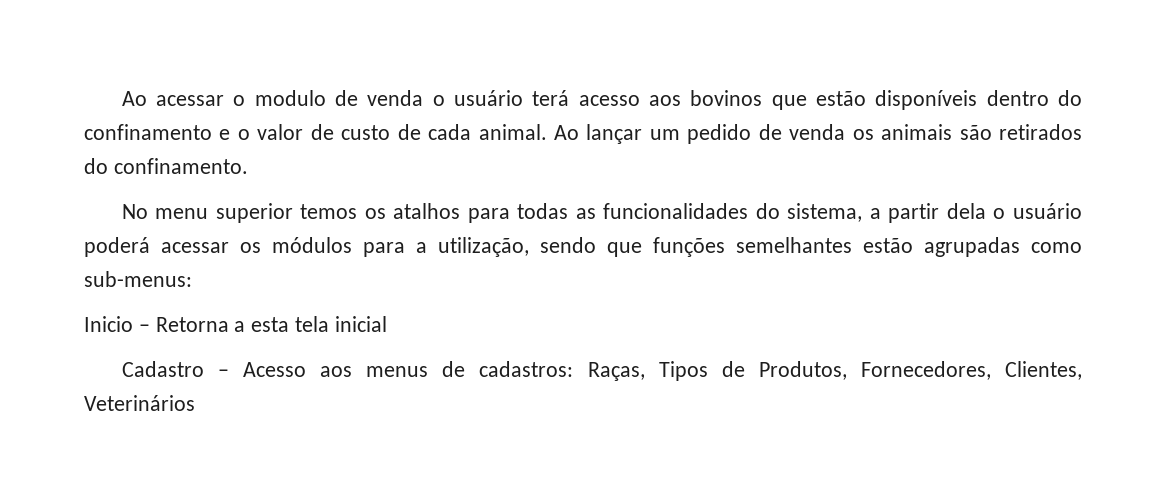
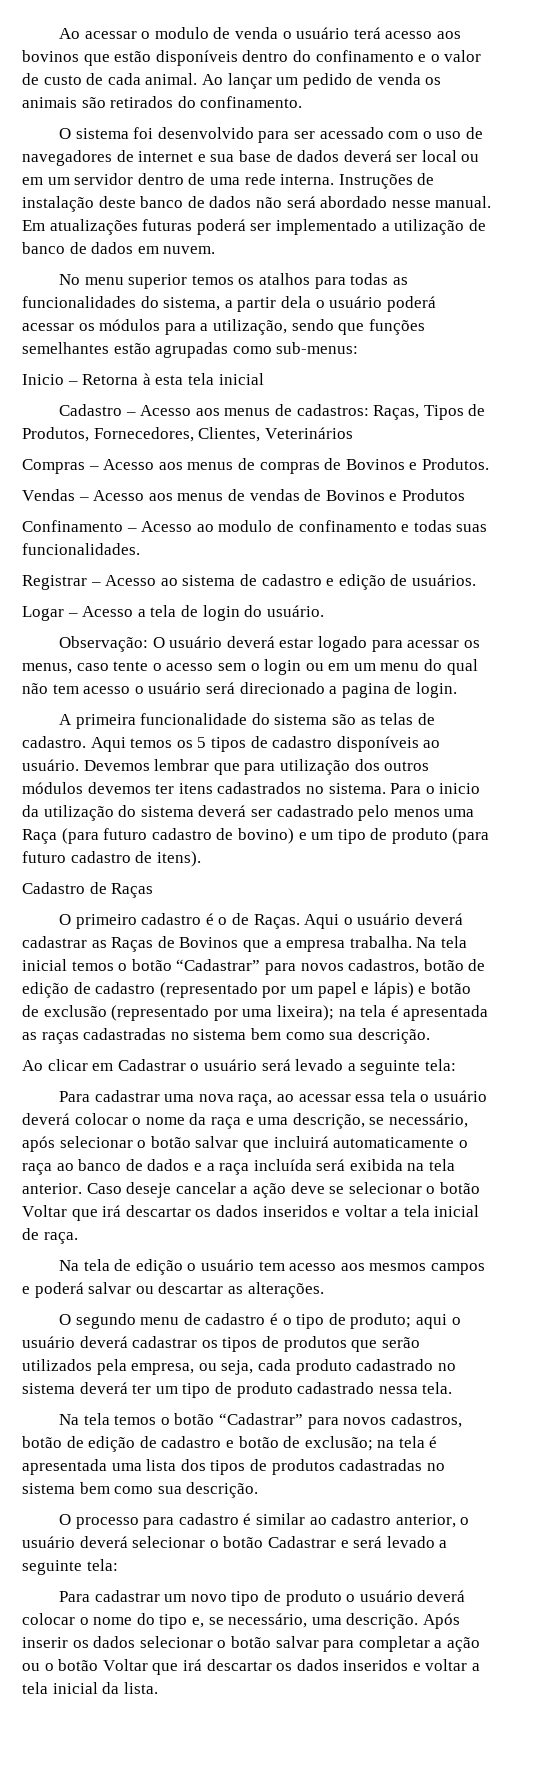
+ O sistema foi desenvolvido para ser acessado com o uso de navegadores de internet e sua base de dados deverá ser local ou em um servidor dentro de uma rede interna. Instruções de instalação deste banco de dados não será abordado nesse manual. Em atualizações futuras poderá ser implementado a utilização de banco de dados em nuvem.
- Inicio – Retorna a esta tela inicial
+ Inicio – Retorna à esta tela inicial
+ Compras – Acesso aos menus de compras de Bovinos e Produtos.
+ Vendas – Acesso aos menus de vendas de Bovinos e Produtos
+ Confinamento – Acesso ao modulo de confinamento e todas suas funcionalidades.
+ Registrar – Acesso ao sistema de cadastro e edição de usuários.
+ Logar – Acesso a tela de login do usuário.
+ Observação: O usuário deverá estar logado para acessar os menus, caso tente o acesso sem o login ou em um menu do qual não tem acesso o usuário será direcionado a pagina de login.
+ A primeira funcionalidade do sistema são as telas de cadastro. Aqui temos os 5 tipos de cadastro disponíveis ao usuário. Devemos lembrar que para utilização dos outros módulos devemos ter itens cadastrados no sistema. Para o inicio da utilização do sistema deverá ser cadastrado pelo menos uma Raça (para futuro cadastro de bovino) e um tipo de produto (para futuro cadastro de itens).
+ Cadastro de Raças
+ O primeiro cadastro é o de Raças. Aqui o usuário deverá cadastrar as Raças de Bovinos que a empresa trabalha. Na tela inicial temos o botão “Cadastrar” para novos cadastros, botão de edição de cadastro (representado por um papel e lápis) e botão de exclusão (representado por uma lixeira); na tela é apresentada as raças cadastradas no sistema bem como sua descrição.
+ Ao clicar em Cadastrar o usuário será levado a seguinte tela:
+ Para cadastrar uma nova raça, ao acessar essa tela o usuário deverá colocar o nome da raça e uma descrição, se necessário, após selecionar o botão salvar que incluirá automaticamente o raça ao banco de dados e a raça incluída será exibida na tela anterior. Caso deseje cancelar a ação deve se selecionar o botão Voltar que irá descartar os dados inseridos e voltar a tela inicial de raça.
+ Na tela de edição o usuário tem acesso aos mesmos campos e poderá salvar ou descartar as alterações.
+ O segundo menu de cadastro é o tipo de produto; aqui o usuário deverá cadastrar os tipos de produtos que serão utilizados pela empresa, ou seja, cada produto cadastrado no sistema deverá ter um tipo de produto cadastrado nessa tela.
+ Na tela temos o botão “Cadastrar” para novos cadastros, botão de edição de cadastro e botão de exclusão; na tela é apresentada uma lista dos tipos de produtos cadastradas no sistema bem como sua descrição.
+ O processo para cadastro é similar ao cadastro anterior, o usuário deverá selecionar o botão Cadastrar e será levado a seguinte tela:
+ Para cadastrar um novo tipo de produto o usuário deverá colocar o nome do tipo e, se necessário, uma descrição. Após inserir os dados selecionar o botão salvar para completar a ação ou o botão Voltar que irá descartar os dados inseridos e voltar a tela inicial da lista.

